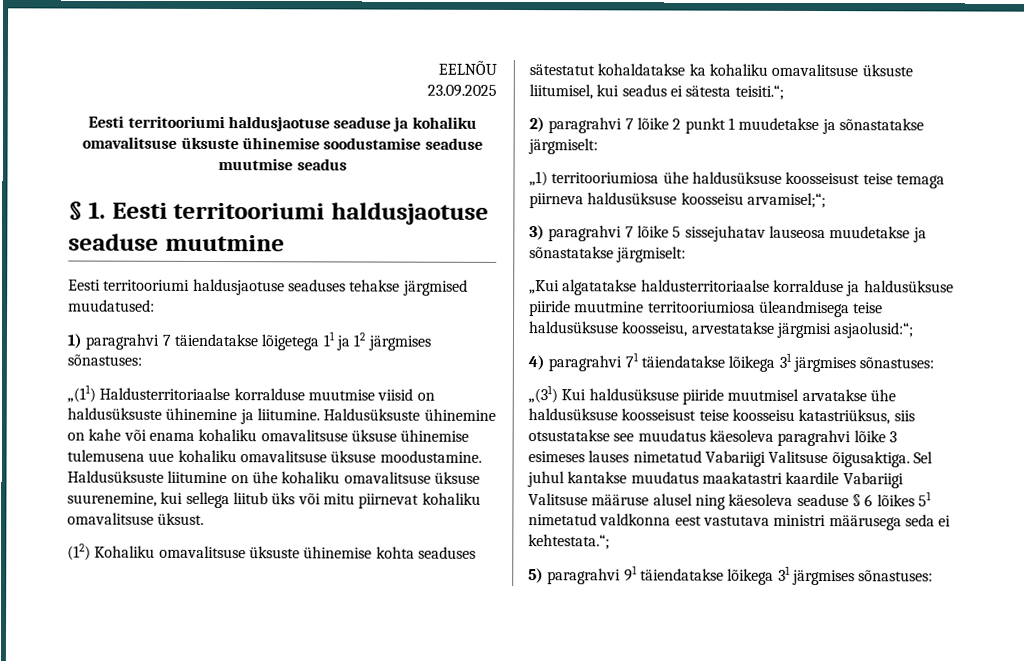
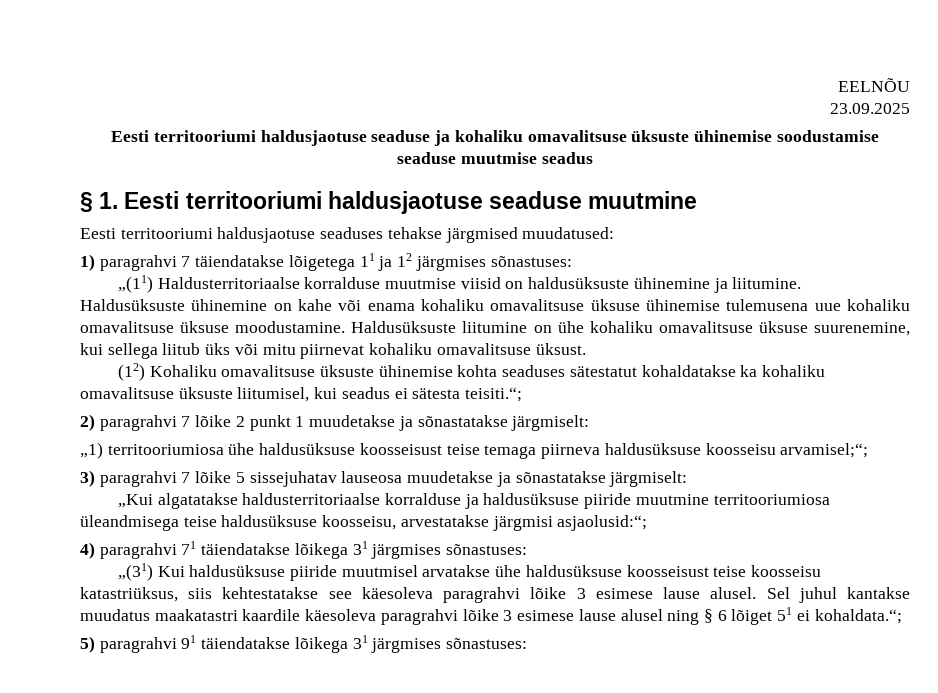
- „(31) Kui haldusüksuse piiride muutmisel arvatakse ühe haldusüksuse koosseisust teise koosseisu katastriüksus, siis otsustatakse see muudatus käesoleva paragrahvi lõike 3 esimeses lauses nimetatud Vabariigi Valitsuse õigusaktiga.
+ „(31) Kui haldusüksuse piiride muutmisel arvatakse ühe haldusüksuse koosseisust teise koosseisu katastriüksus, siis kehtestatakse see käesoleva paragrahvi lõike 3 esimese lause alusel.
- Sel juhul kantakse muudatus maakatastri kaardile Vabariigi Valitsuse määruse alusel ning käesoleva seaduse § 6 lõikes 51 nimetatud valdkonna eest vastutava ministri määrusega seda ei kehtestata.“;
+ Sel juhul kantakse muudatus maakatastri kaardile käesoleva paragrahvi lõike 3 esimese lause alusel ning § 6 lõiget 51 ei kohaldata.“;

